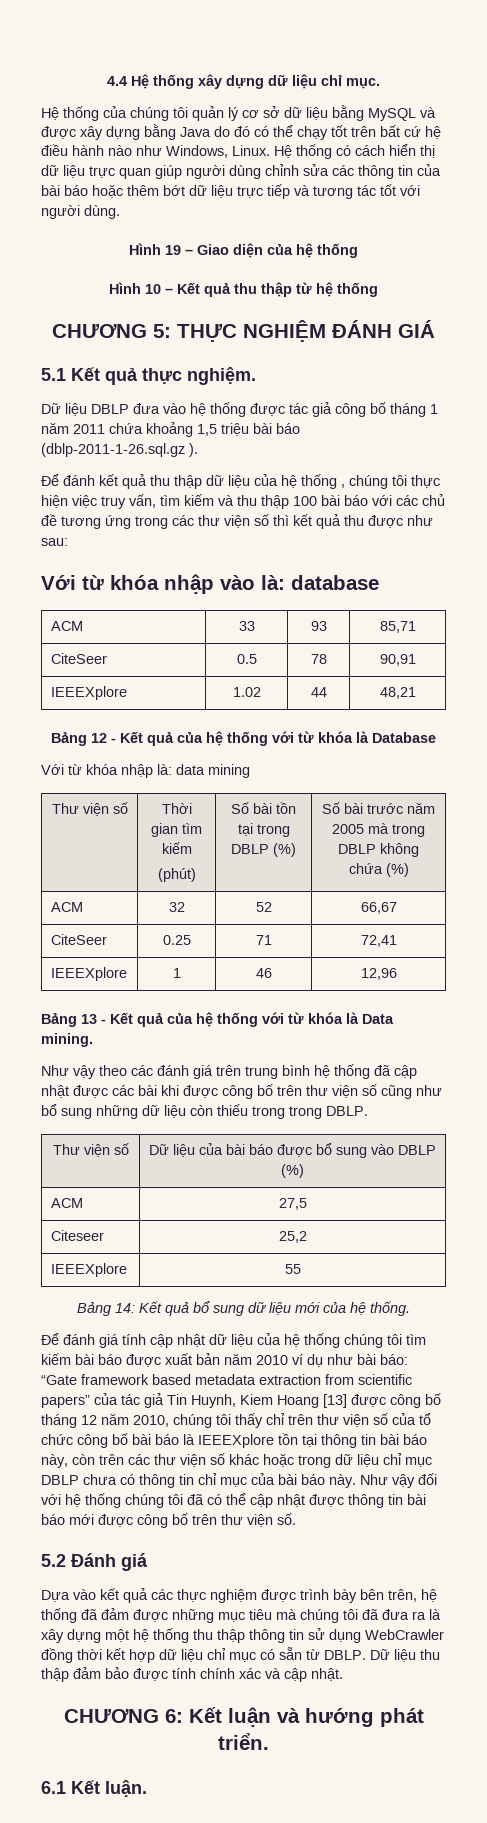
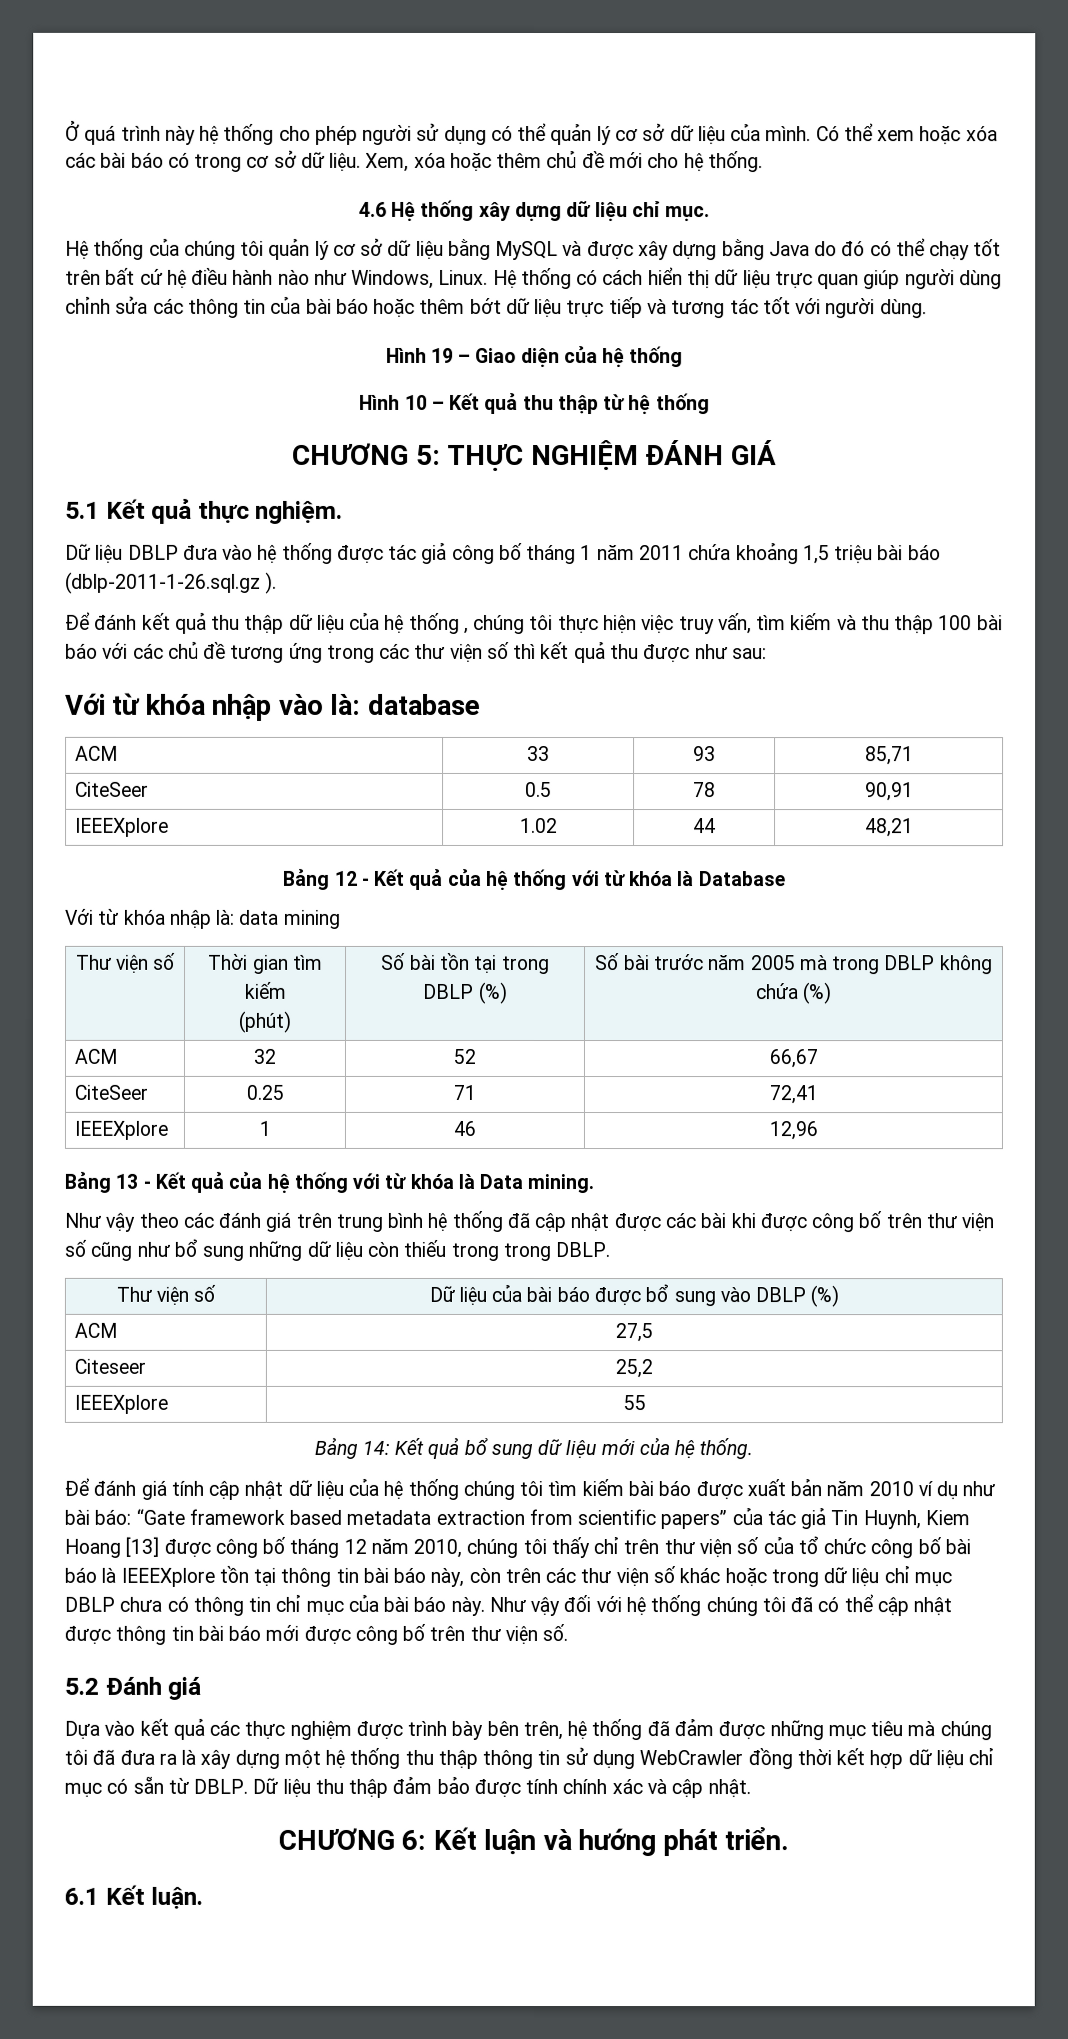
- 4.4 Hệ thống xây dựng dữ liệu chỉ mục.
+ Ở quá trình này hệ thống cho phép người sử dụng có thể quản lý cơ sở dữ liệu của mình. Có thể xem hoặc xóa các bài báo có trong cơ sở dữ liệu. Xem, xóa hoặc thêm chủ đề mới cho hệ thống.
+ 4.6 Hệ thống xây dựng dữ liệu chỉ mục.

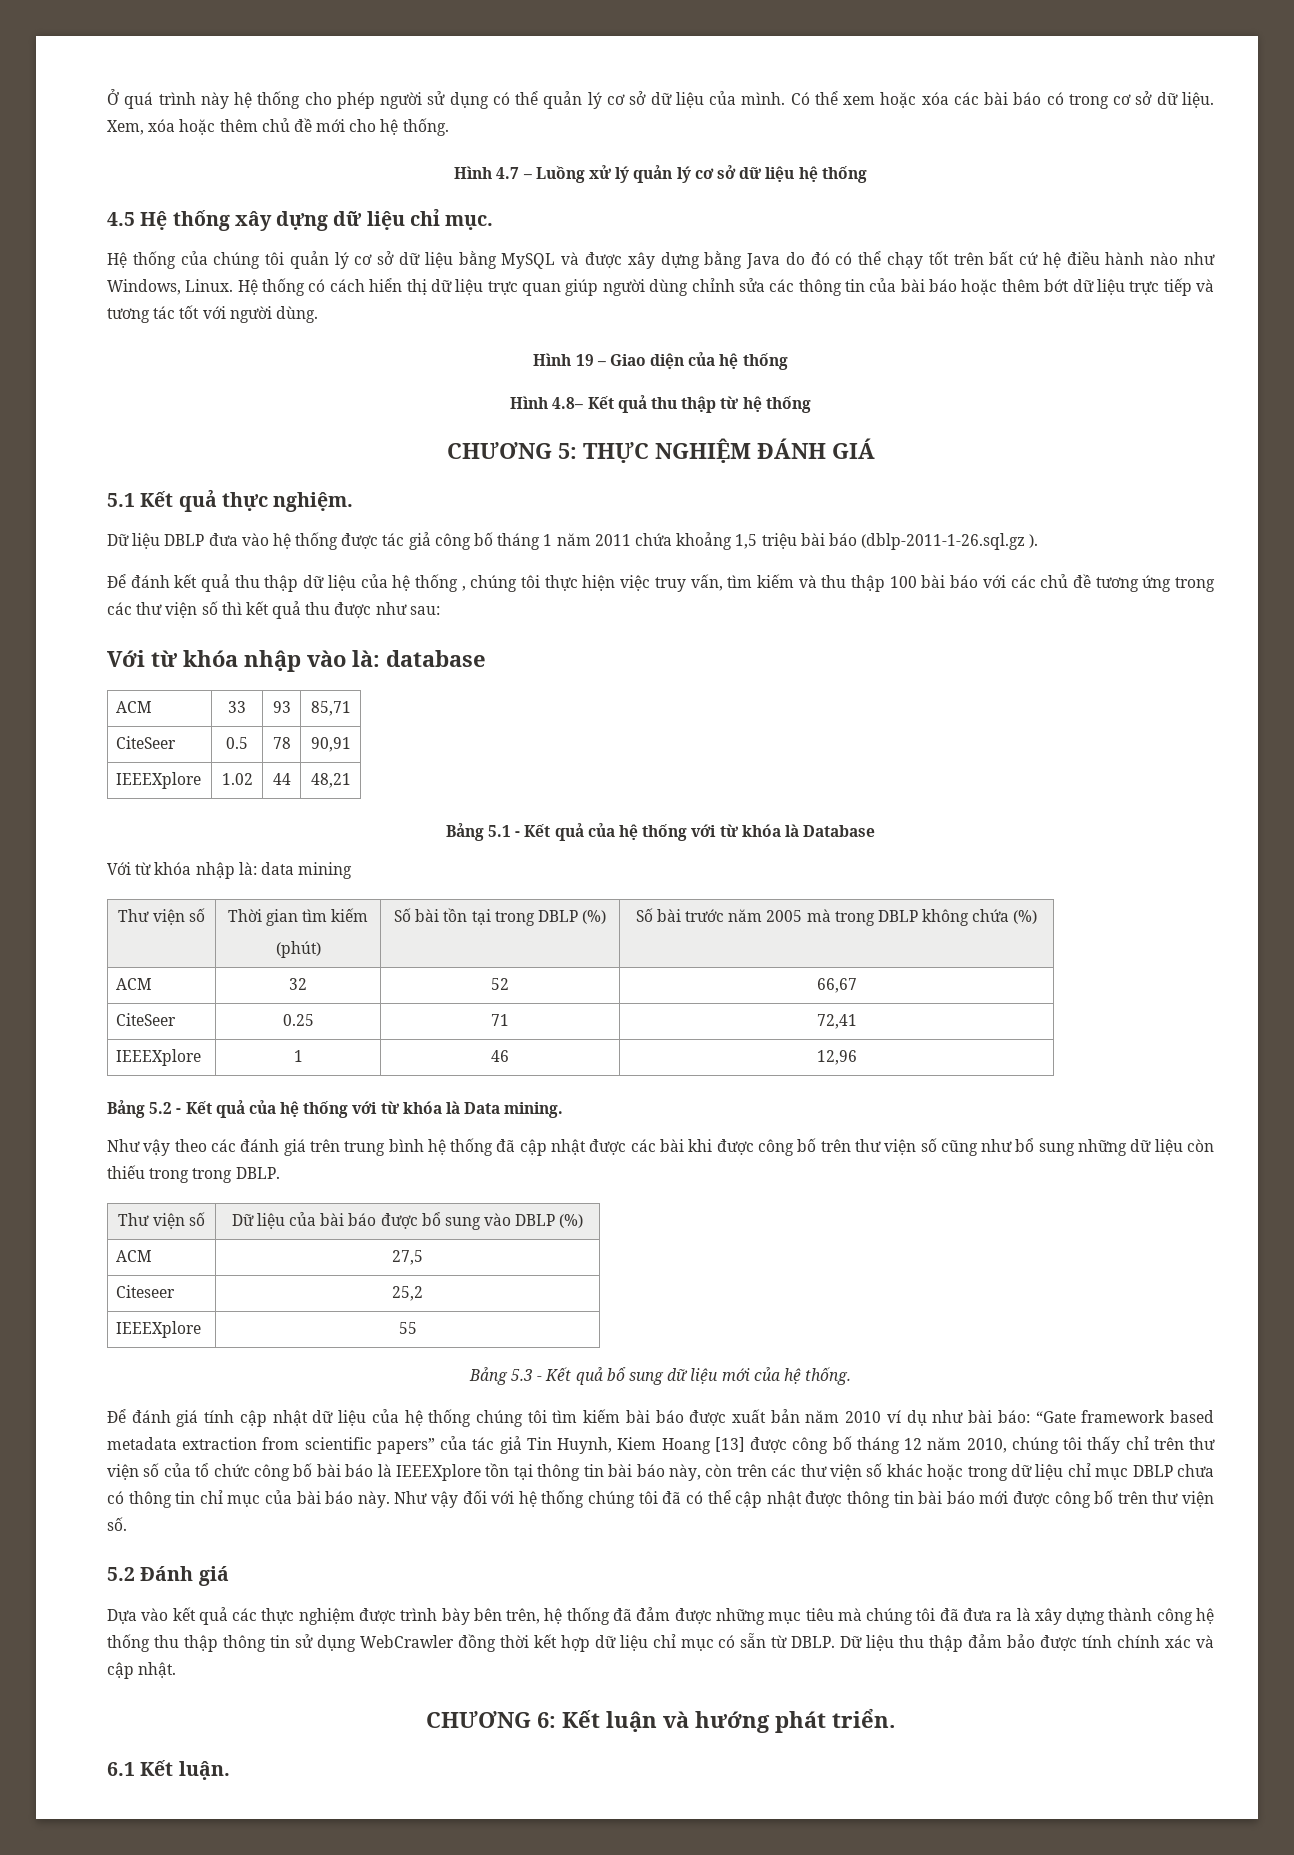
- 4.6 Hệ thống xây dựng dữ liệu chỉ mục.
+ Hình 4.7 – Luồng xử lý quản lý cơ sở dữ liệu hệ thống
+ 4.5 Hệ thống xây dựng dữ liệu chỉ mục.
- Hình 10 – Kết quả thu thập từ hệ thống
+ Hình 4.8– Kết quả thu thập từ hệ thống
- Bảng 12 - Kết quả của hệ thống với từ khóa là Database
+ Bảng 5.1 - Kết quả của hệ thống với từ khóa là Database
- Bảng 13 - Kết quả của hệ thống với từ khóa là Data mining.
+ Bảng 5.2 - Kết quả của hệ thống với từ khóa là Data mining.
- Bảng 14: Kết quả bổ sung dữ liệu mới của hệ thống.
+ Bảng 5.3 - Kết quả bổ sung dữ liệu mới của hệ thống.
- Dựa vào kết quả các thực nghiệm được trình bày bên trên, hệ thống đã đảm được những mục tiêu mà chúng tôi đã đưa ra là xây dựng một hệ thống thu thập thông tin sử dụng WebCrawler đồng thời kết hợp dữ liệu chỉ mục có sẵn từ DBLP.
+ Dựa vào kết quả các thực nghiệm được trình bày bên trên, hệ thống đã đảm được những mục tiêu mà chúng tôi đã đưa ra là xây dựng thành công hệ thống thu thập thông tin sử dụng WebCrawler đồng thời kết hợp dữ liệu chỉ mục có sẵn từ DBLP.

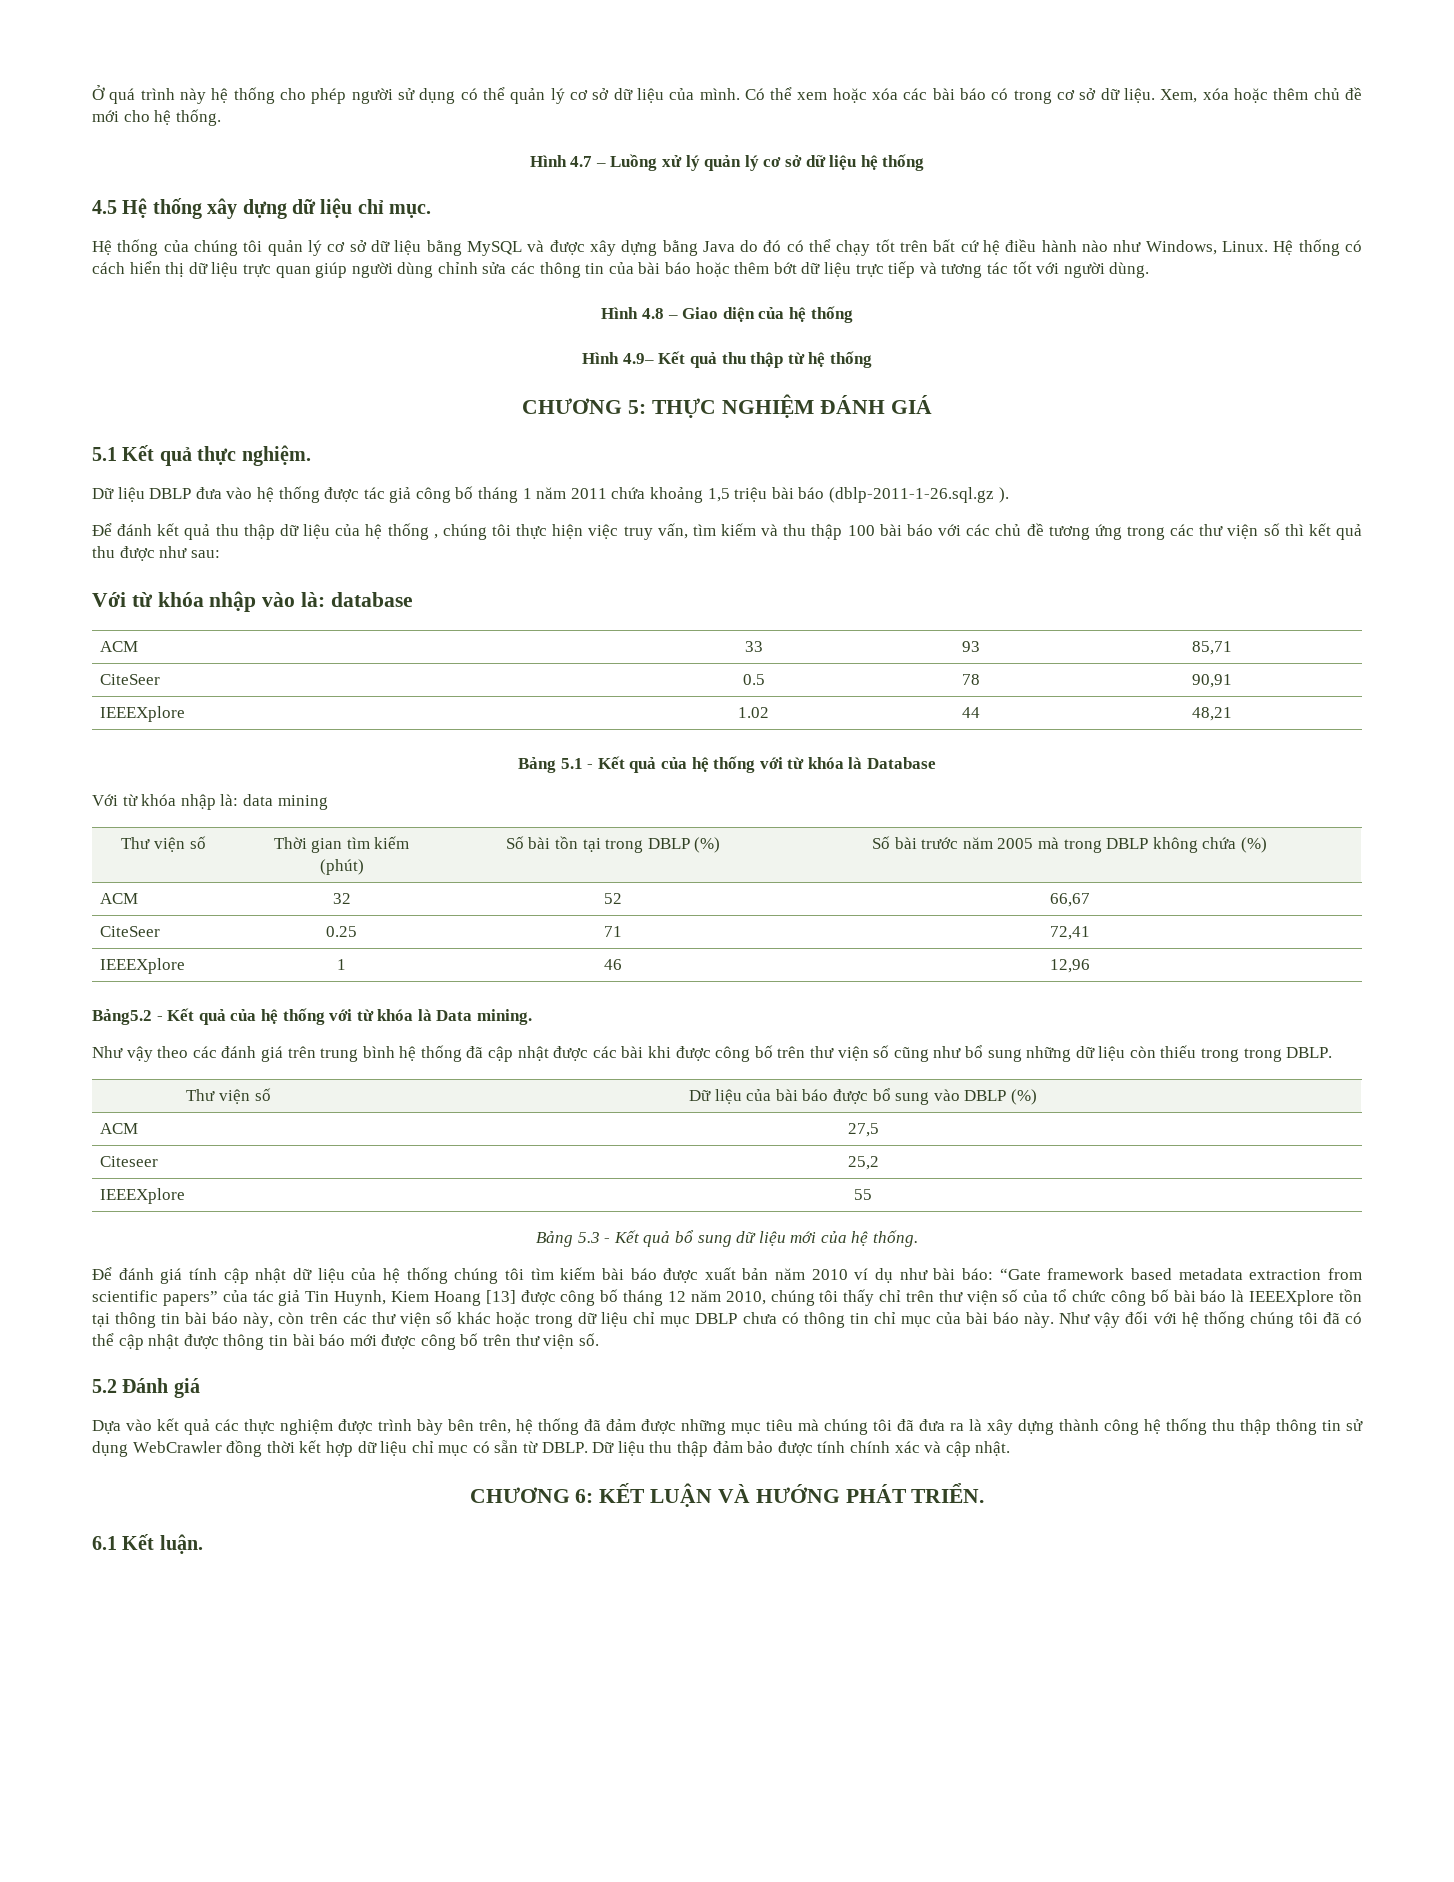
- Hình 19 – Giao diện của hệ thống
+ Hình 4.8 – Giao diện của hệ thống
- Hình 4.8– Kết quả thu thập từ hệ thống
+ Hình 4.9– Kết quả thu thập từ hệ thống
- Bảng 5.2 - Kết quả của hệ thống với từ khóa là Data mining.
+ Bảng5.2 - Kết quả của hệ thống với từ khóa là Data mining.
- CHƯƠNG 6: Kết luận và hướng phát triển.
+ CHƯƠNG 6: KẾT LUẬN VÀ HƯỚNG PHÁT TRIỂN.

